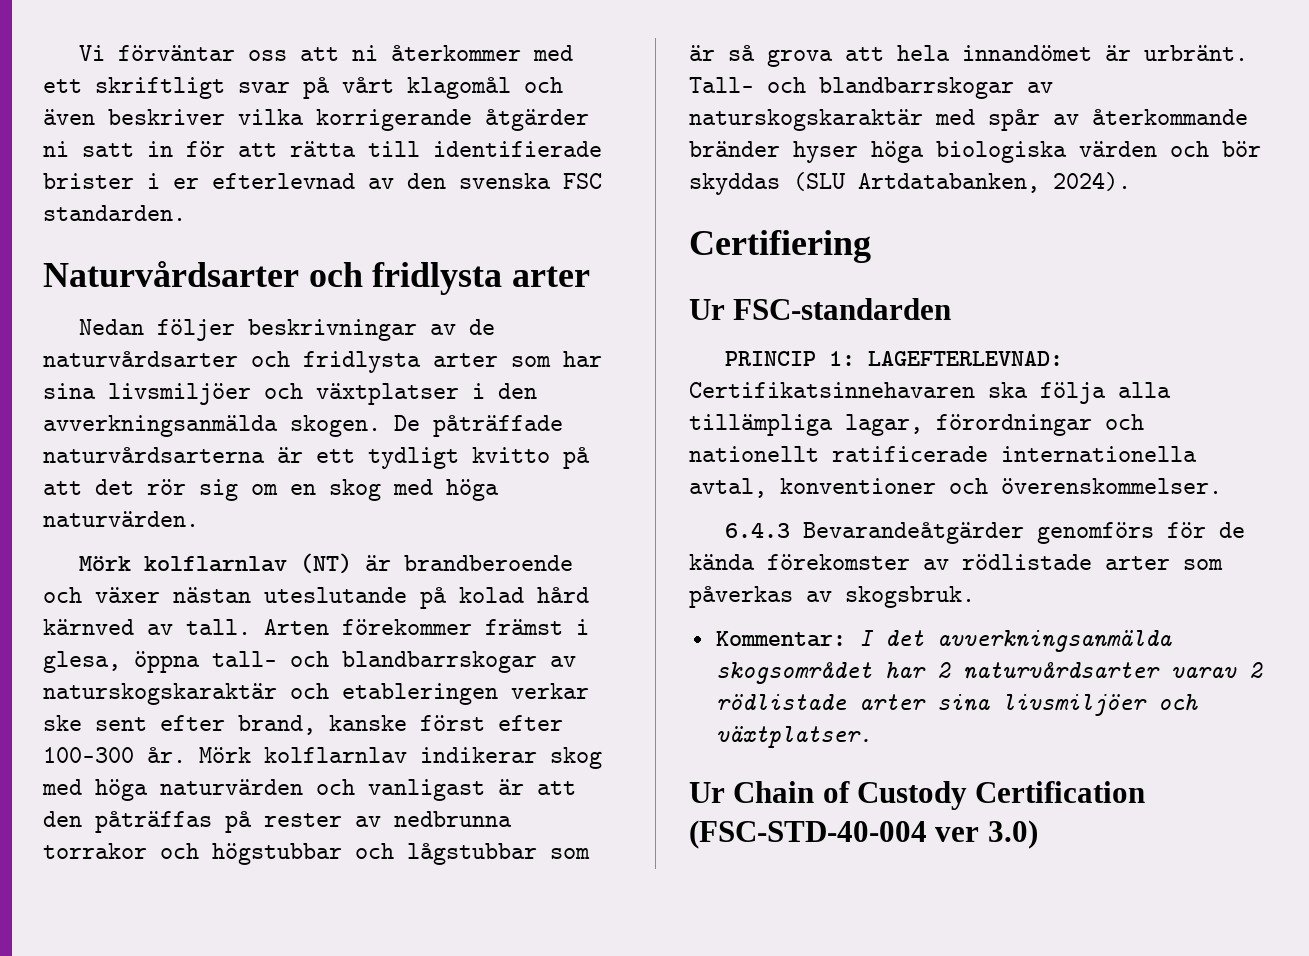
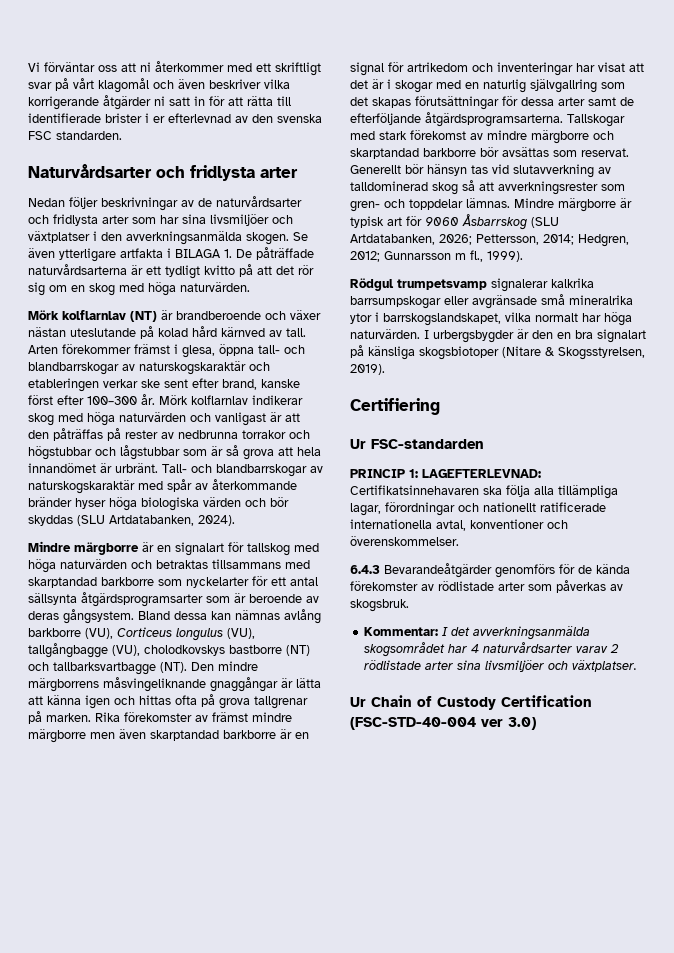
- De påträffade naturvårdsarterna är ett tydligt kvitto på att det rör sig om en skog med höga naturvärden.
+ Se även ytterligare artfakta i BILAGA 1. De påträffade naturvårdsarterna är ett tydligt kvitto på att det rör sig om en skog med höga naturvärden.
+ Mindre märgborre är en signalart för tallskog med höga naturvärden och betraktas tillsammans med skarptandad barkborre som nyckelarter för ett antal sällsynta åtgärdsprogramsarter som är beroende av deras gångsystem. Bland dessa kan nämnas avlång barkborre (VU), Corticeus longulus (VU), tallgångbagge (VU), cholodkovskys bastborre (NT) och tallbarksvartbagge (NT). Den mindre märgborrens måsvingeliknande gnaggångar är lätta att känna igen och hittas ofta på grova tallgrenar på marken. Rika förekomster av främst mindre märgborre men även skarptandad barkborre är en signal för artrikedom och inventeringar har visat att det är i skogar med en naturlig självgallring som det skapas förutsättningar för dessa arter samt de efterföljande åtgärdsprogramsarterna. Tallskogar med stark förekomst av mindre märgborre och skarptandad barkborre bör avsättas som reservat. Generellt bör hänsyn tas vid slutavverkning av talldominerad skog så att avverkningsrester som gren- och toppdelar lämnas. Mindre märgborre är typisk art för 9060 Åsbarrskog (SLU Artdatabanken, 2026; Pettersson, 2014; Hedgren, 2012; Gunnarsson m fl., 1999).
+ Rödgul trumpetsvamp signalerar kalkrika barrsumpskogar eller avgränsade små mineralrika ytor i barrskogslandskapet, vilka normalt har höga naturvärden. I urbergsbygder är den en bra signalart på känsliga skogsbiotoper (Nitare & Skogsstyrelsen, 2019).
- Kommentar: I det avverkningsanmälda skogsområdet har 2 naturvårdsarter varav 2 rödlistade arter sina livsmiljöer och växtplatser.
+ Kommentar: I det avverkningsanmälda skogsområdet har 4 naturvårdsarter varav 2 rödlistade arter sina livsmiljöer och växtplatser.

